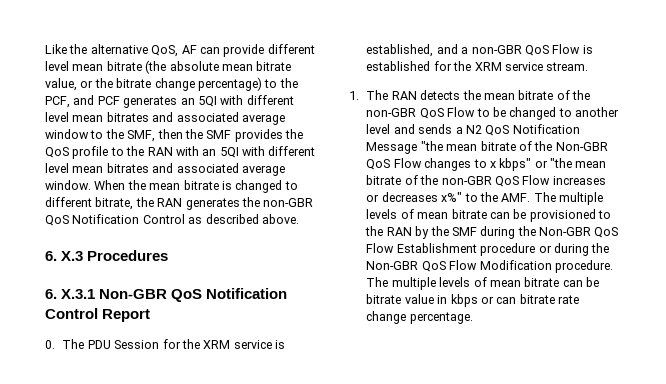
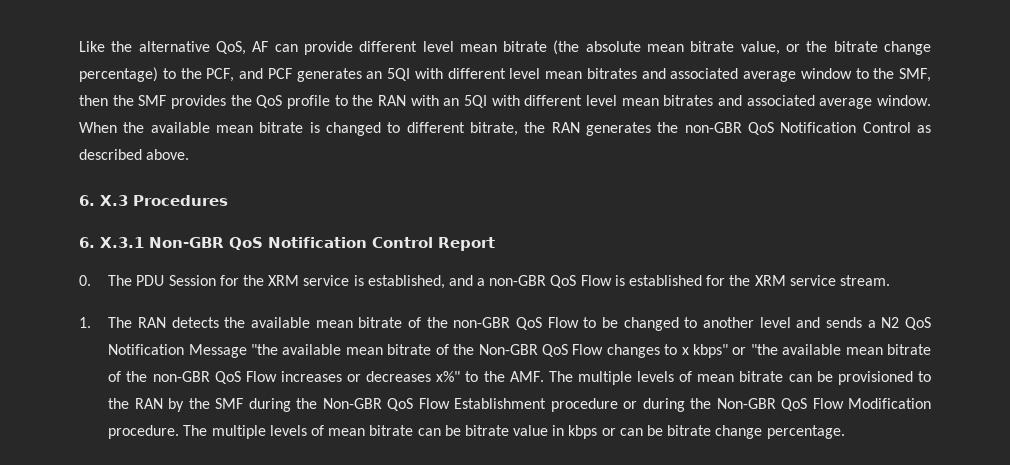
- When the mean bitrate is changed to different bitrate, the RAN generates the non-GBR QoS Notification Control as described above.
+ When the available mean bitrate is changed to different bitrate, the RAN generates the non-GBR QoS Notification Control as described above.
- 1. The RAN detects the mean bitrate of the non-GBR QoS Flow to be changed to another level and sends a N2 QoS Notification Message "the mean bitrate of the Non-GBR QoS Flow changes to x kbps" or "the mean bitrate of the non-GBR QoS Flow increases or decreases x%" to the AMF. The multiple levels of mean bitrate can be provisioned to the RAN by the SMF during the Non-GBR QoS Flow Establishment procedure or during the Non-GBR QoS Flow Modification procedure.
+ 1. The RAN detects the available mean bitrate of the non-GBR QoS Flow to be changed to another level and sends a N2 QoS Notification Message "the available mean bitrate of the Non-GBR QoS Flow changes to x kbps" or "the available mean bitrate of the non-GBR QoS Flow increases or decreases x%" to the AMF. The multiple levels of mean bitrate can be provisioned to the RAN by the SMF during the Non-GBR QoS Flow Establishment procedure or during the Non-GBR QoS Flow Modification procedure.
- The multiple levels of mean bitrate can be bitrate value in kbps or can bitrate rate change percentage.
+ The multiple levels of mean bitrate can be bitrate value in kbps or can be bitrate change percentage.

